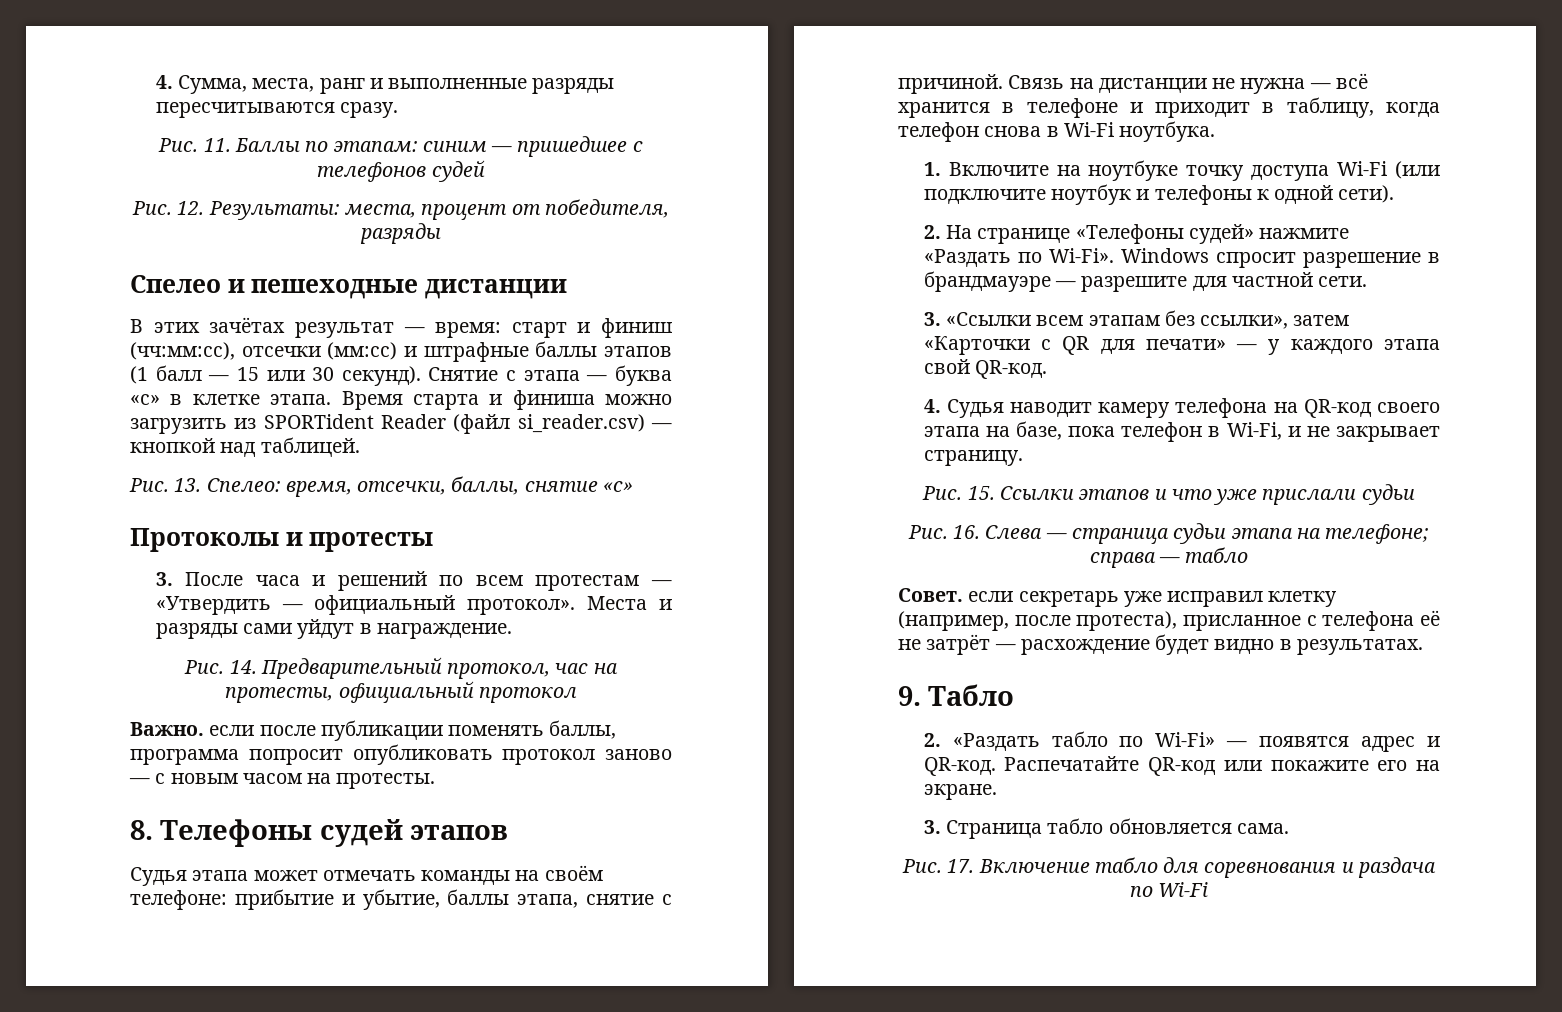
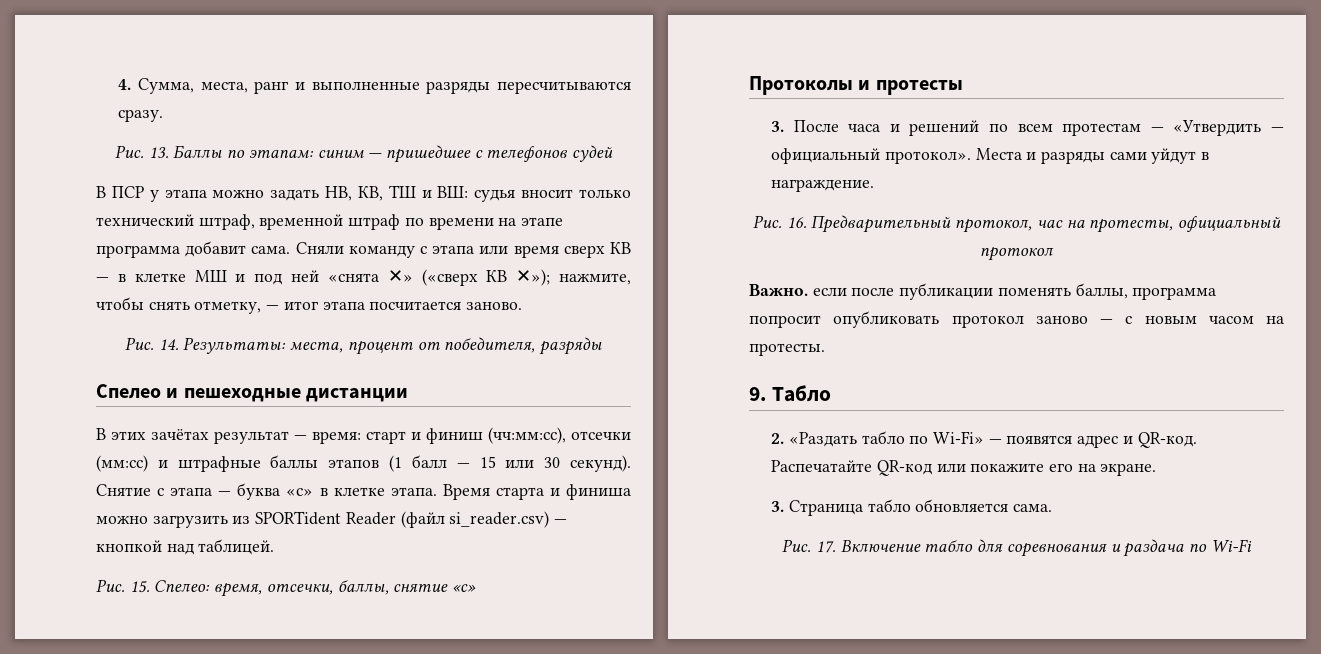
- Рис. 11. Баллы по этапам: синим — пришедшее с телефонов судей
+ Рис. 13. Баллы по этапам: синим — пришедшее с телефонов судей
- Рис. 12. Результаты: места, процент от победителя, разряды
+ В ПСР у этапа можно задать НВ, КВ, ТШ и ВШ: судья вносит только технический штраф, временной штраф по времени на этапе программа добавит сама. Сняли команду с этапа или время сверх КВ — в клетке МШ и под ней «снята ✕» («сверх КВ ✕»); нажмите, чтобы снять отметку, — итог этапа посчитается заново.
+ Рис. 14. Результаты: места, процент от победителя, разряды
- Рис. 13. Спелео: время, отсечки, баллы, снятие «с»
+ Рис. 15. Спелео: время, отсечки, баллы, снятие «с»
- Рис. 14. Предварительный протокол, час на протесты, официальный протокол
+ Рис. 16. Предварительный протокол, час на протесты, официальный протокол
- 8. Телефоны судей этапов
- Судья этапа может отмечать команды на своём телефоне: прибытие и убытие, баллы этапа, снятие с причиной. Связь на дистанции не нужна — всё хранится в телефоне и приходит в таблицу, когда телефон снова в Wi-Fi ноутбука.
- 1. Включите на ноутбуке точку доступа Wi-Fi (или подключите ноутбук и телефоны к одной сети).
- 2. На странице «Телефоны судей» нажмите «Раздать по Wi-Fi». Windows спросит разрешение в брандмауэре — разрешите для частной сети.
- 3. «Ссылки всем этапам без ссылки», затем «Карточки с QR для печати» — у каждого этапа свой QR-код.
- 4. Судья наводит камеру телефона на QR-код своего этапа на базе, пока телефон в Wi-Fi, и не закрывает страницу.
- Рис. 15. Ссылки этапов и что уже прислали судьи
- Рис. 16. Слева — страница судьи этапа на телефоне; справа — табло
- Совет. если секретарь уже исправил клетку (например, после протеста), присланное с телефона её не затрёт — расхождение будет видно в результатах.

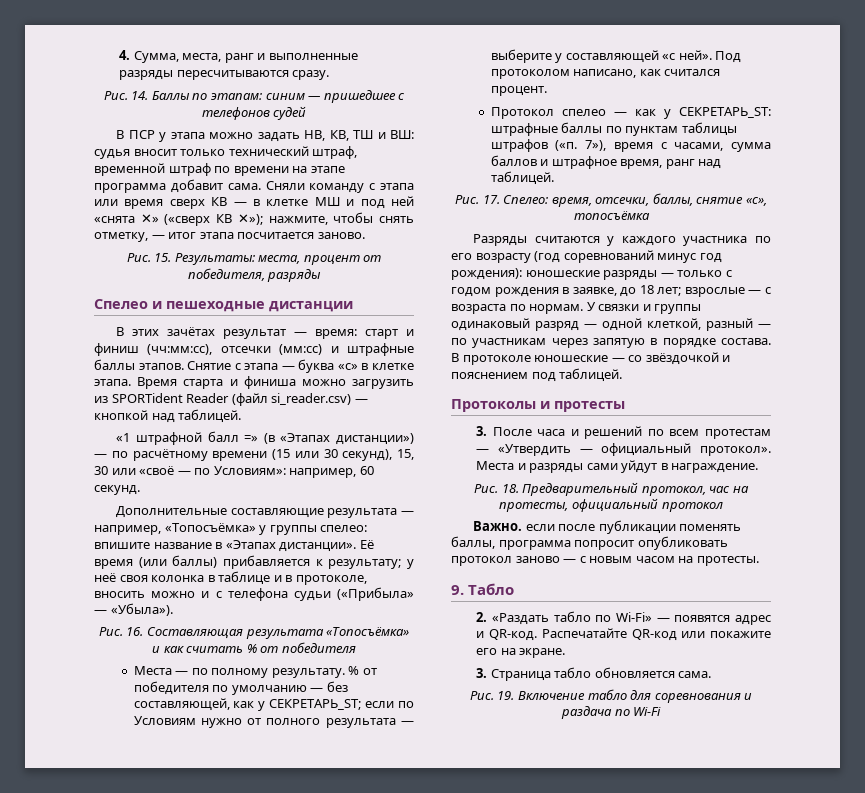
- Рис. 13. Баллы по этапам: синим — пришедшее с телефонов судей
+ Рис. 14. Баллы по этапам: синим — пришедшее с телефонов судей
- Рис. 14. Результаты: места, процент от победителя, разряды
+ Рис. 15. Результаты: места, процент от победителя, разряды
- В этих зачётах результат — время: старт и финиш (чч:мм:сс), отсечки (мм:сс) и штрафные баллы этапов (1 балл — 15 или 30 секунд).
+ В этих зачётах результат — время: старт и финиш (чч:мм:сс), отсечки (мм:сс) и штрафные баллы этапов.
- Рис. 15. Спелео: время, отсечки, баллы, снятие «с»
+ «1 штрафной балл =» (в «Этапах дистанции») — по расчётному времени (15 или 30 секунд), 15, 30 или «своё — по Условиям»: например, 60 секунд.
+ Дополнительные составляющие результата — например, «Топосъёмка» у группы спелео: впишите название в «Этапах дистанции». Её время (или баллы) прибавляется к результату; у неё своя колонка в таблице и в протоколе, вносить можно и с телефона судьи («Прибыла» — «Убыла»).
+ Рис. 16. Составляющая результата «Топосъёмка» и как считать % от победителя
+ Места — по полному результату. % от победителя по умолчанию — без составляющей, как у СЕКРЕТАРЬ_ST; если по Условиям нужно от полного результата — выберите у составляющей «с ней». Под протоколом написано, как считался процент.
+ Протокол спелео — как у СЕКРЕТАРЬ_ST: штрафные баллы по пунктам таблицы штрафов («п. 7»), время с часами, сумма баллов и штрафное время, ранг над таблицей.
+ Рис. 17. Спелео: время, отсечки, баллы, снятие «с», топосъёмка
+ Разряды считаются у каждого участника по его возрасту (год соревнований минус год рождения): юношеские разряды — только с годом рождения в заявке, до 18 лет; взрослые — с возраста по нормам. У связки и группы одинаковый разряд — одной клеткой, разный — по участникам через запятую в порядке состава. В протоколе юношеские — со звёздочкой и пояснением под таблицей.
- Рис. 16. Предварительный протокол, час на протесты, официальный протокол
+ Рис. 18. Предварительный протокол, час на протесты, официальный протокол
- Рис. 17. Включение табло для соревнования и раздача по Wi-Fi
+ Рис. 19. Включение табло для соревнования и раздача по Wi-Fi

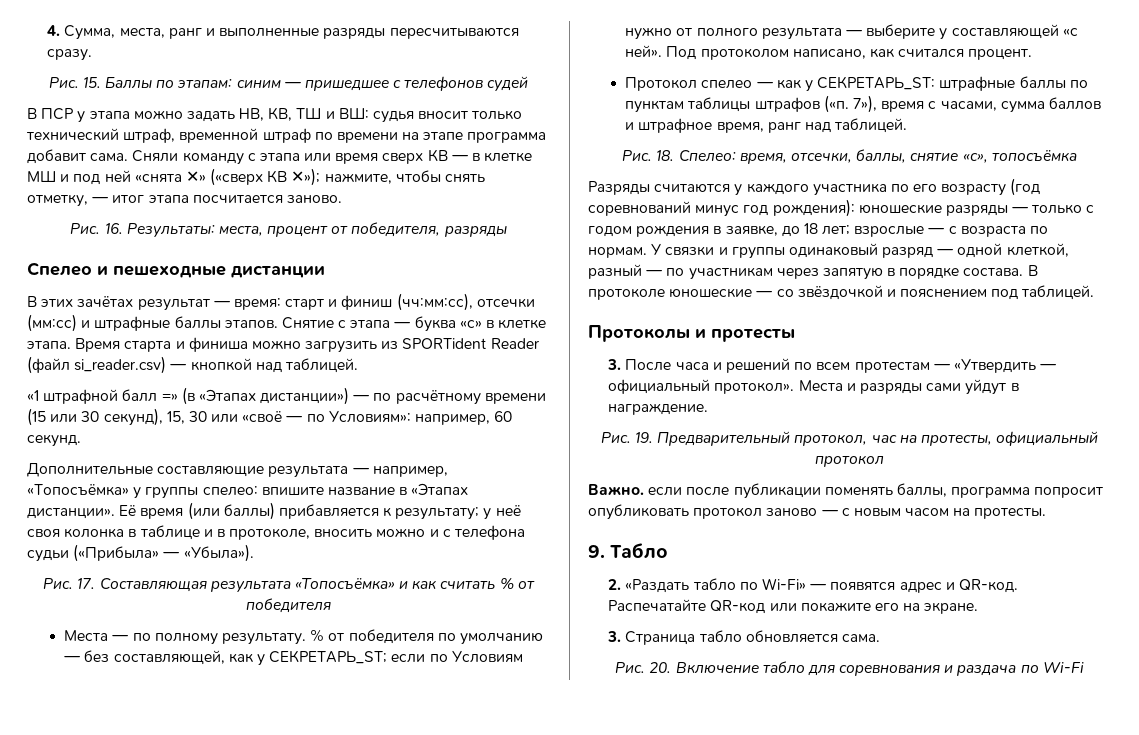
- Рис. 14. Баллы по этапам: синим — пришедшее с телефонов судей
+ Рис. 15. Баллы по этапам: синим — пришедшее с телефонов судей
- Рис. 15. Результаты: места, процент от победителя, разряды
+ Рис. 16. Результаты: места, процент от победителя, разряды
- Рис. 16. Составляющая результата «Топосъёмка» и как считать % от победителя
+ Рис. 17. Составляющая результата «Топосъёмка» и как считать % от победителя
- Рис. 17. Спелео: время, отсечки, баллы, снятие «с», топосъёмка
+ Рис. 18. Спелео: время, отсечки, баллы, снятие «с», топосъёмка
- Рис. 18. Предварительный протокол, час на протесты, официальный протокол
+ Рис. 19. Предварительный протокол, час на протесты, официальный протокол
- Рис. 19. Включение табло для соревнования и раздача по Wi-Fi
+ Рис. 20. Включение табло для соревнования и раздача по Wi-Fi

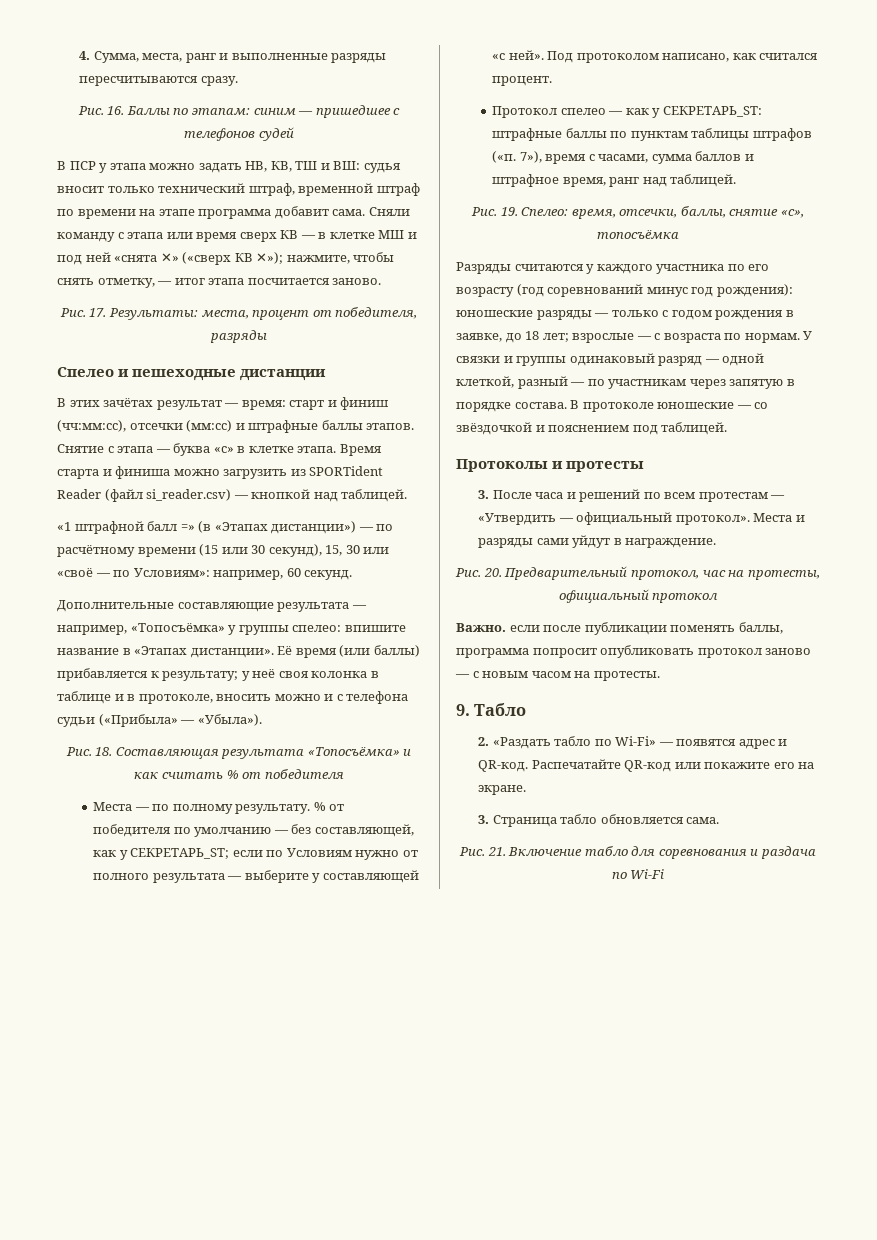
- Рис. 15. Баллы по этапам: синим — пришедшее с телефонов судей
+ Рис. 16. Баллы по этапам: синим — пришедшее с телефонов судей
- Рис. 16. Результаты: места, процент от победителя, разряды
+ Рис. 17. Результаты: места, процент от победителя, разряды
- Рис. 17. Составляющая результата «Топосъёмка» и как считать % от победителя
+ Рис. 18. Составляющая результата «Топосъёмка» и как считать % от победителя
- Рис. 18. Спелео: время, отсечки, баллы, снятие «с», топосъёмка
+ Рис. 19. Спелео: время, отсечки, баллы, снятие «с», топосъёмка
- Рис. 19. Предварительный протокол, час на протесты, официальный протокол
+ Рис. 20. Предварительный протокол, час на протесты, официальный протокол
- Рис. 20. Включение табло для соревнования и раздача по Wi-Fi
+ Рис. 21. Включение табло для соревнования и раздача по Wi-Fi

